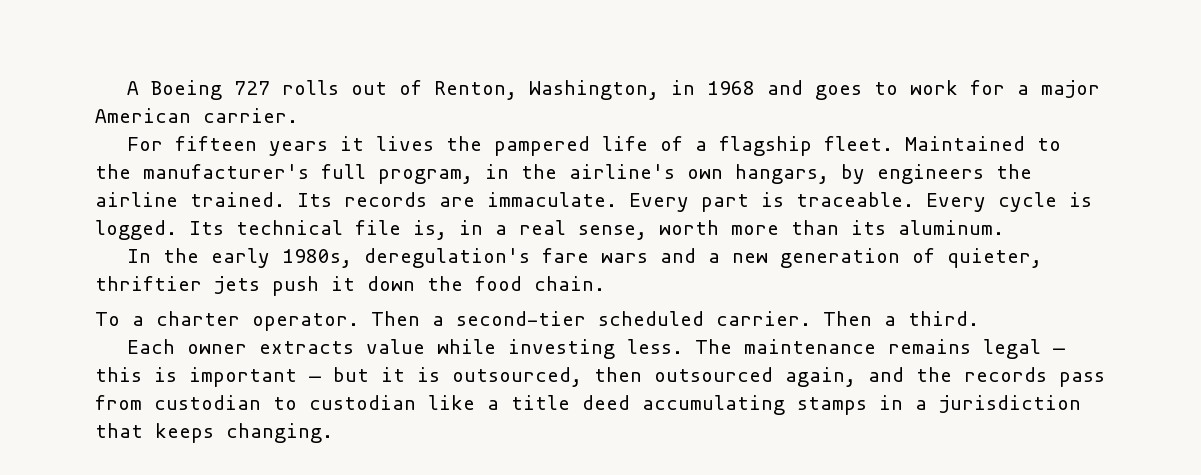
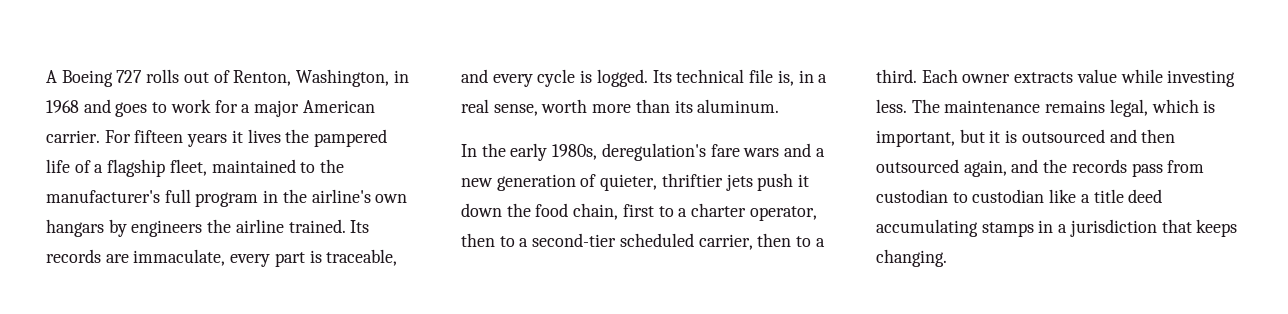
- A Boeing 727 rolls out of Renton, Washington, in 1968 and goes to work for a major American carrier.
- For fifteen years it lives the pampered life of a flagship fleet. Maintained to the manufacturer's full program, in the airline's own hangars, by engineers the airline trained.
+ A Boeing 727 rolls out of Renton, Washington, in 1968 and goes to work for a major American carrier. For fifteen years it lives the pampered life of a flagship fleet, maintained to the manufacturer's full program in the airline's own hangars by engineers the airline trained.
- Its records are immaculate. Every part is traceable. Every cycle is logged.
+ Its records are immaculate, every part is traceable, and every cycle is logged.
- In the early 1980s, deregulation's fare wars and a new generation of quieter, thriftier jets push it down the food chain.
- To a charter operator. Then a second-tier scheduled carrier. Then a third.
- Each owner extracts value while investing less.
+ In the early 1980s, deregulation's fare wars and a new generation of quieter, thriftier jets push it down the food chain, first to a charter operator, then to a second-tier scheduled carrier, then to a third. Each owner extracts value while investing less.
- The maintenance remains legal — this is important — but it is outsourced, then outsourced again, and the records pass from custodian to custodian like a title deed accumulating stamps in a jurisdiction that keeps changing.
+ The maintenance remains legal, which is important, but it is outsourced and then outsourced again, and the records pass from custodian to custodian like a title deed accumulating stamps in a jurisdiction that keeps changing.

